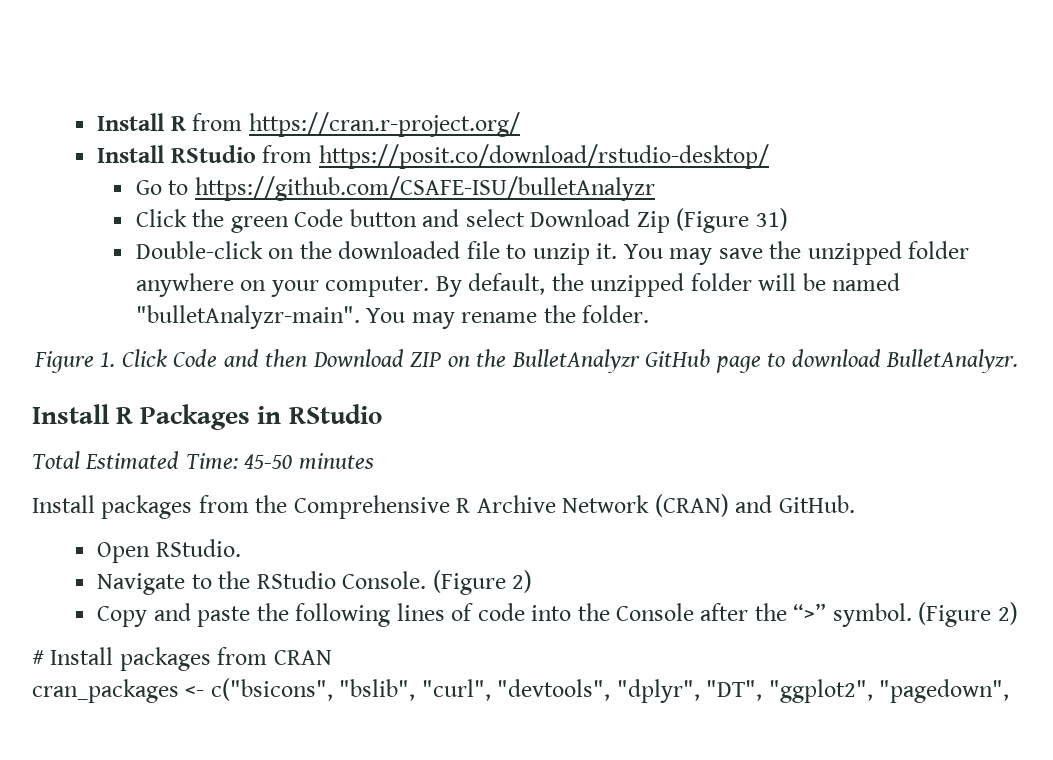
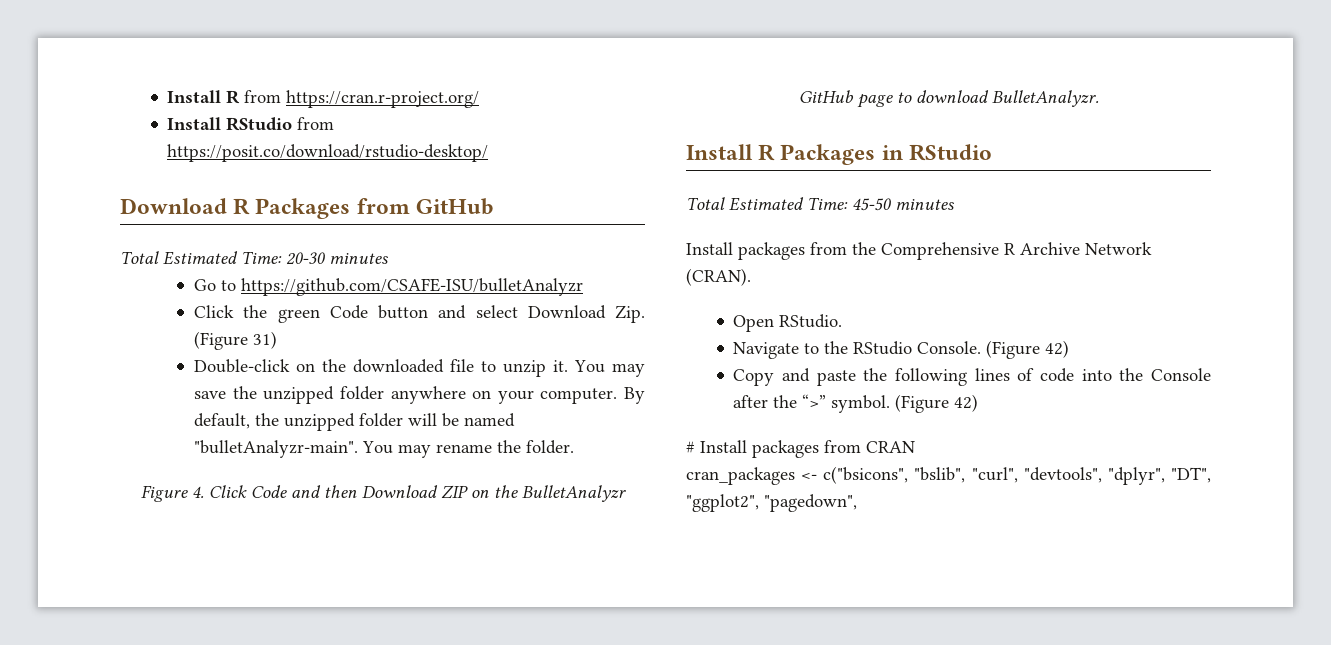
+ Download R Packages from GitHub
+ Total Estimated Time: 20-30 minutes
- Click the green Code button and select Download Zip (Figure 31)
+ Click the green Code button and select Download Zip. (Figure 31)
- Figure 1. Click Code and then Download ZIP on the BulletAnalyzr GitHub page to download BulletAnalyzr.
+ Figure 4. Click Code and then Download ZIP on the BulletAnalyzr GitHub page to download BulletAnalyzr.
- Install packages from the Comprehensive R Archive Network (CRAN) and GitHub.
+ Install packages from the Comprehensive R Archive Network (CRAN).
- Navigate to the RStudio Console. (Figure 2)
+ Navigate to the RStudio Console. (Figure 42)
- Copy and paste the following lines of code into the Console after the “>” symbol. (Figure 2)
+ Copy and paste the following lines of code into the Console after the “>” symbol. (Figure 42)

